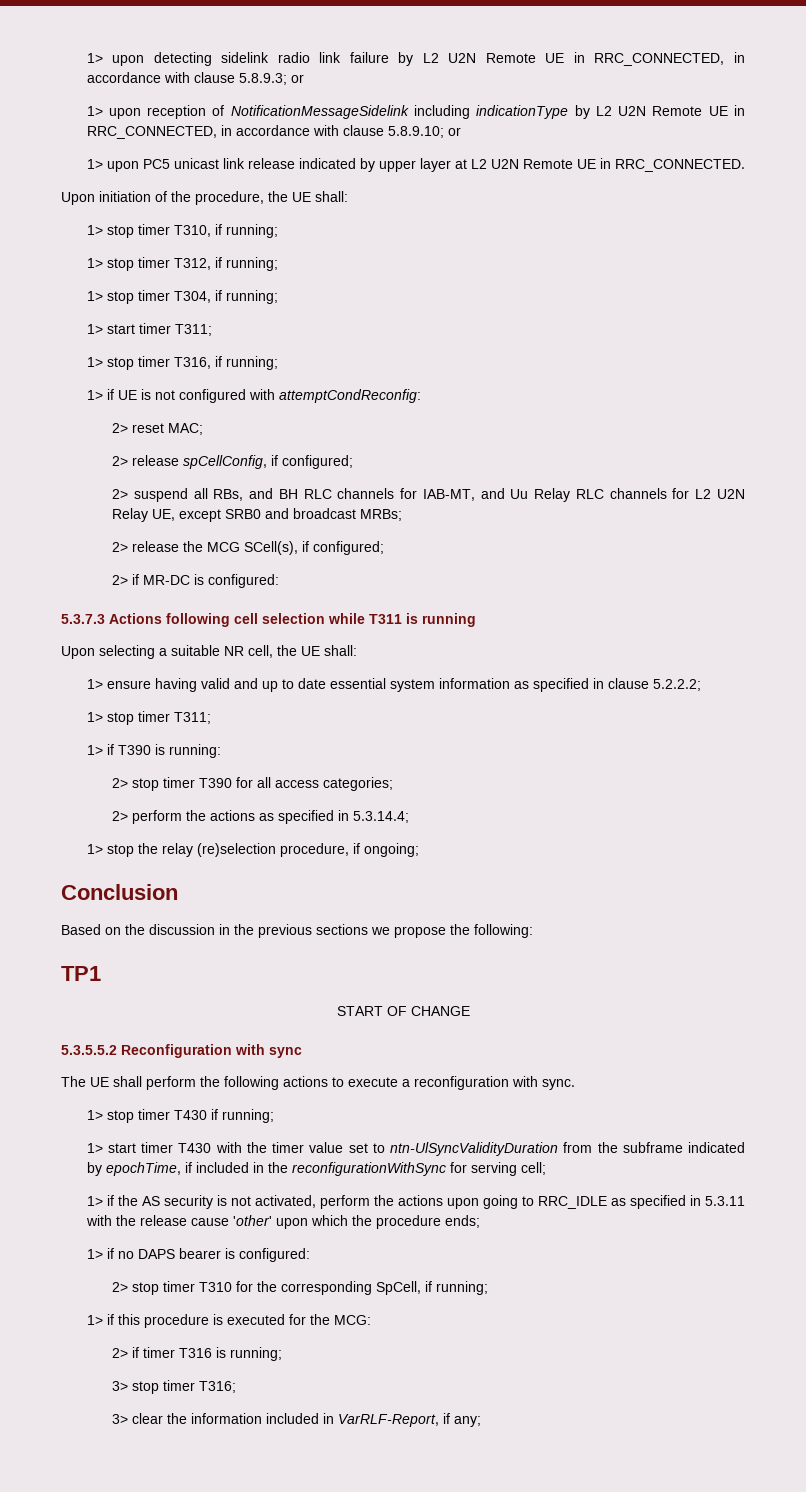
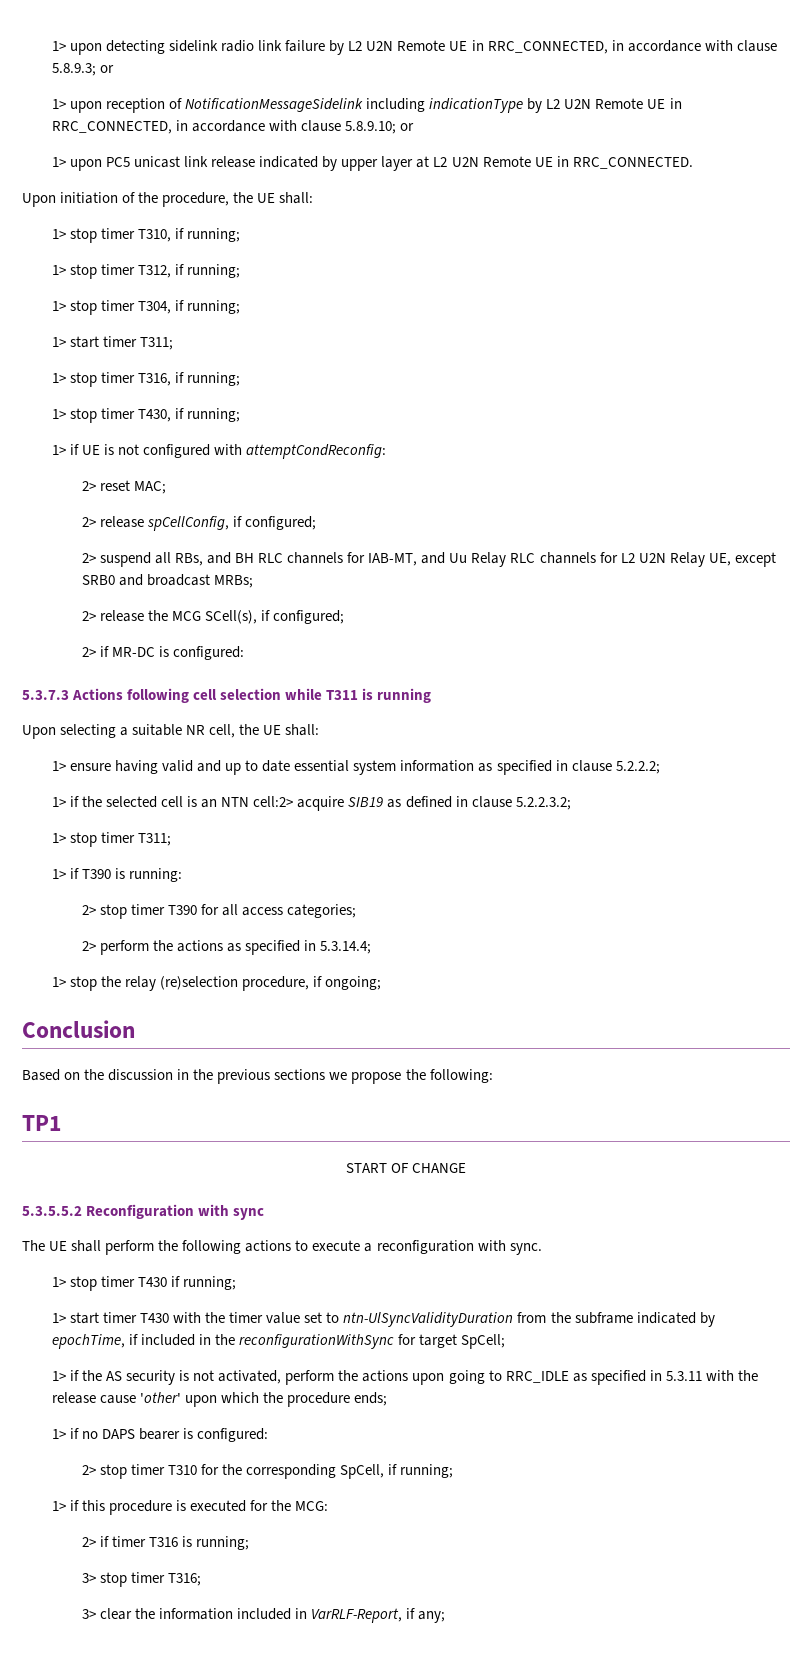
+ 1> stop timer T430, if running;
+ 1> if the selected cell is an NTN cell:2> acquire SIB19 as defined in clause 5.2.2.3.2;
- 1> start timer T430 with the timer value set to ntn-UlSyncValidityDuration from the subframe indicated by epochTime, if included in the reconfigurationWithSync for serving cell;
+ 1> start timer T430 with the timer value set to ntn-UlSyncValidityDuration from the subframe indicated by epochTime, if included in the reconfigurationWithSync for target SpCell;

